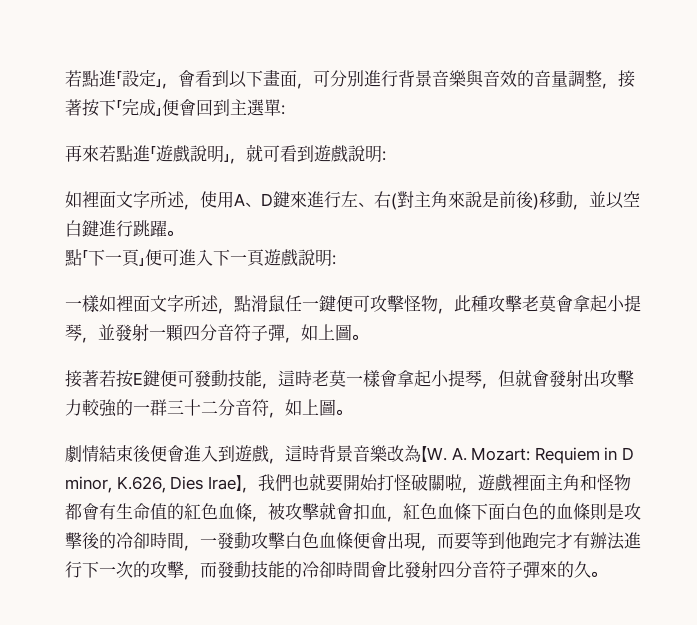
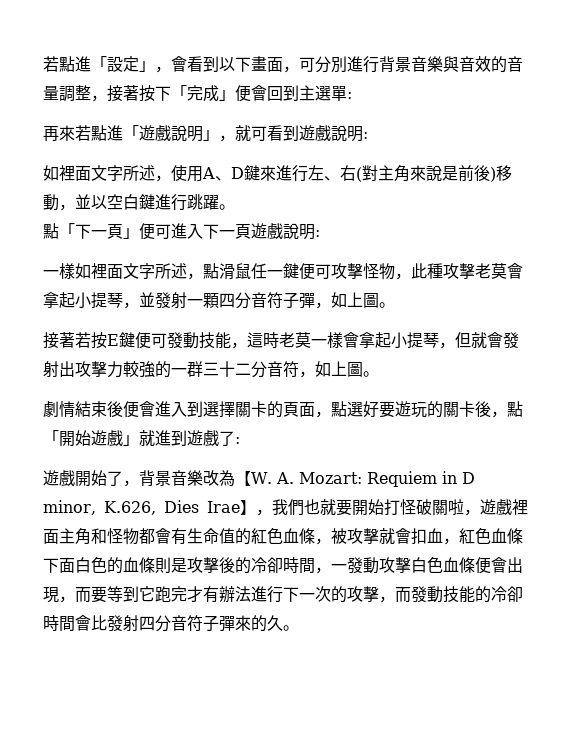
- 劇情結束後便會進入到遊戲，這時背景音樂改為【W. A. Mozart:
+ 劇情結束後便會進入到選擇關卡的頁面，點選好要遊玩的關卡後，點「開始遊戲」就進到遊戲了:
+ 遊戲開始了，背景音樂改為【W. A. Mozart:
- Requiem in D minor, K.626, Dies Irae】，我們也就要開始打怪破關啦，遊戲裡面主角和怪物都會有生命值的紅色血條，被攻擊就會扣血，紅色血條下面白色的血條則是攻擊後的冷卻時間，一發動攻擊白色血條便會出現，而要等到他跑完才有辦法進行下一次的攻擊，而發動技能的冷卻時間會比發射四分音符子彈來的久。
+ Requiem in D minor, K.626, Dies Irae】，我們也就要開始打怪破關啦，遊戲裡面主角和怪物都會有生命值的紅色血條，被攻擊就會扣血，紅色血條下面白色的血條則是攻擊後的冷卻時間，一發動攻擊白色血條便會出現，而要等到它跑完才有辦法進行下一次的攻擊，而發動技能的冷卻時間會比發射四分音符子彈來的久。

